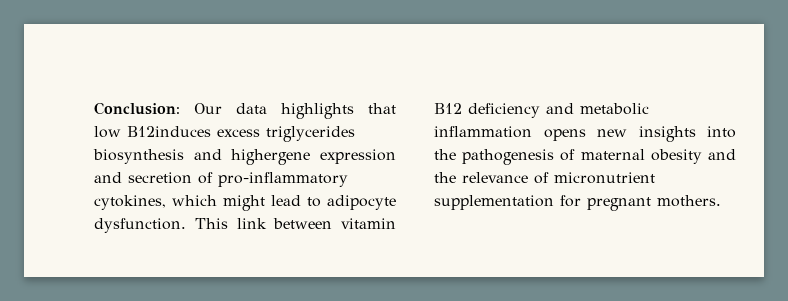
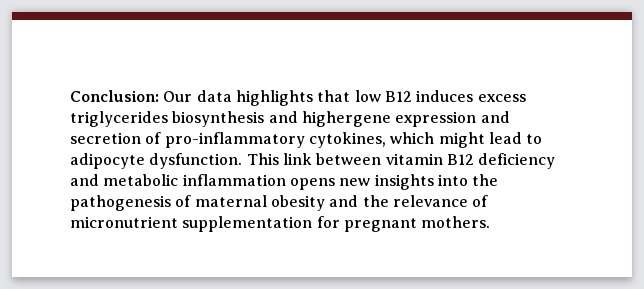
- Conclusion: Our data highlights that low B12induces excess triglycerides biosynthesis and highergene expression and secretion of pro-inflammatory cytokines, which might lead to adipocyte dysfunction.
+ Conclusion: Our data highlights that low B12 induces excess triglycerides biosynthesis and highergene expression and secretion of pro-inflammatory cytokines, which might lead to adipocyte dysfunction.

